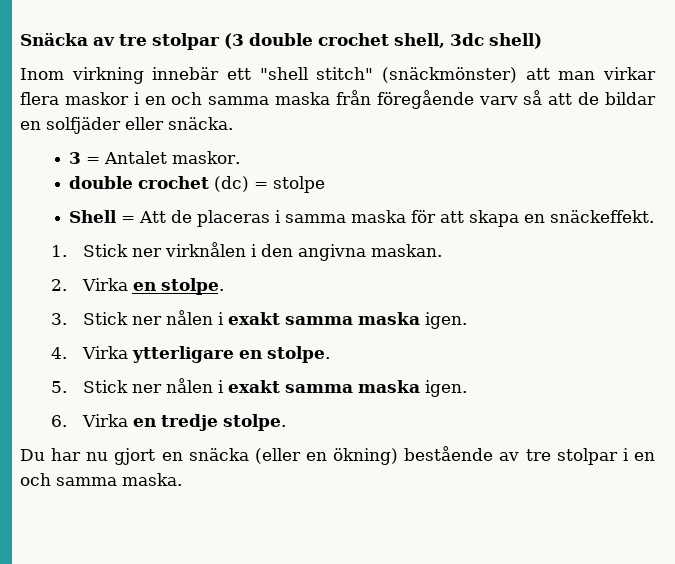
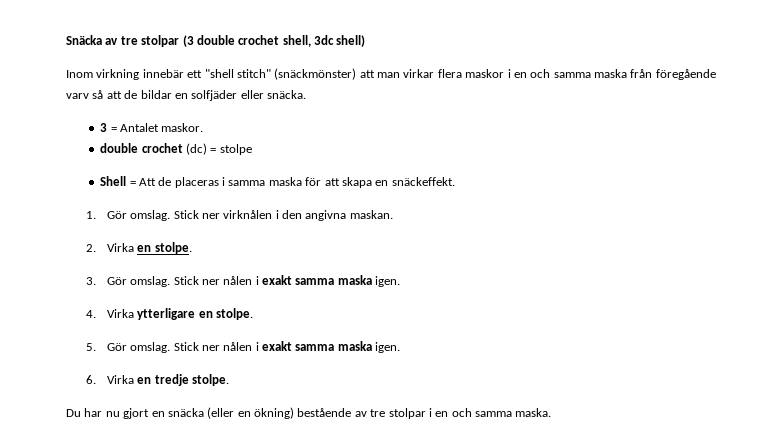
- 1. Stick ner virknålen i den angivna maskan.
+ 1. Gör omslag. Stick ner virknålen i den angivna maskan.
- 3. Stick ner nålen i exakt samma maska igen.
+ 3. Gör omslag. Stick ner nålen i exakt samma maska igen.
- 5. Stick ner nålen i exakt samma maska igen.
+ 5. Gör omslag. Stick ner nålen i exakt samma maska igen.

